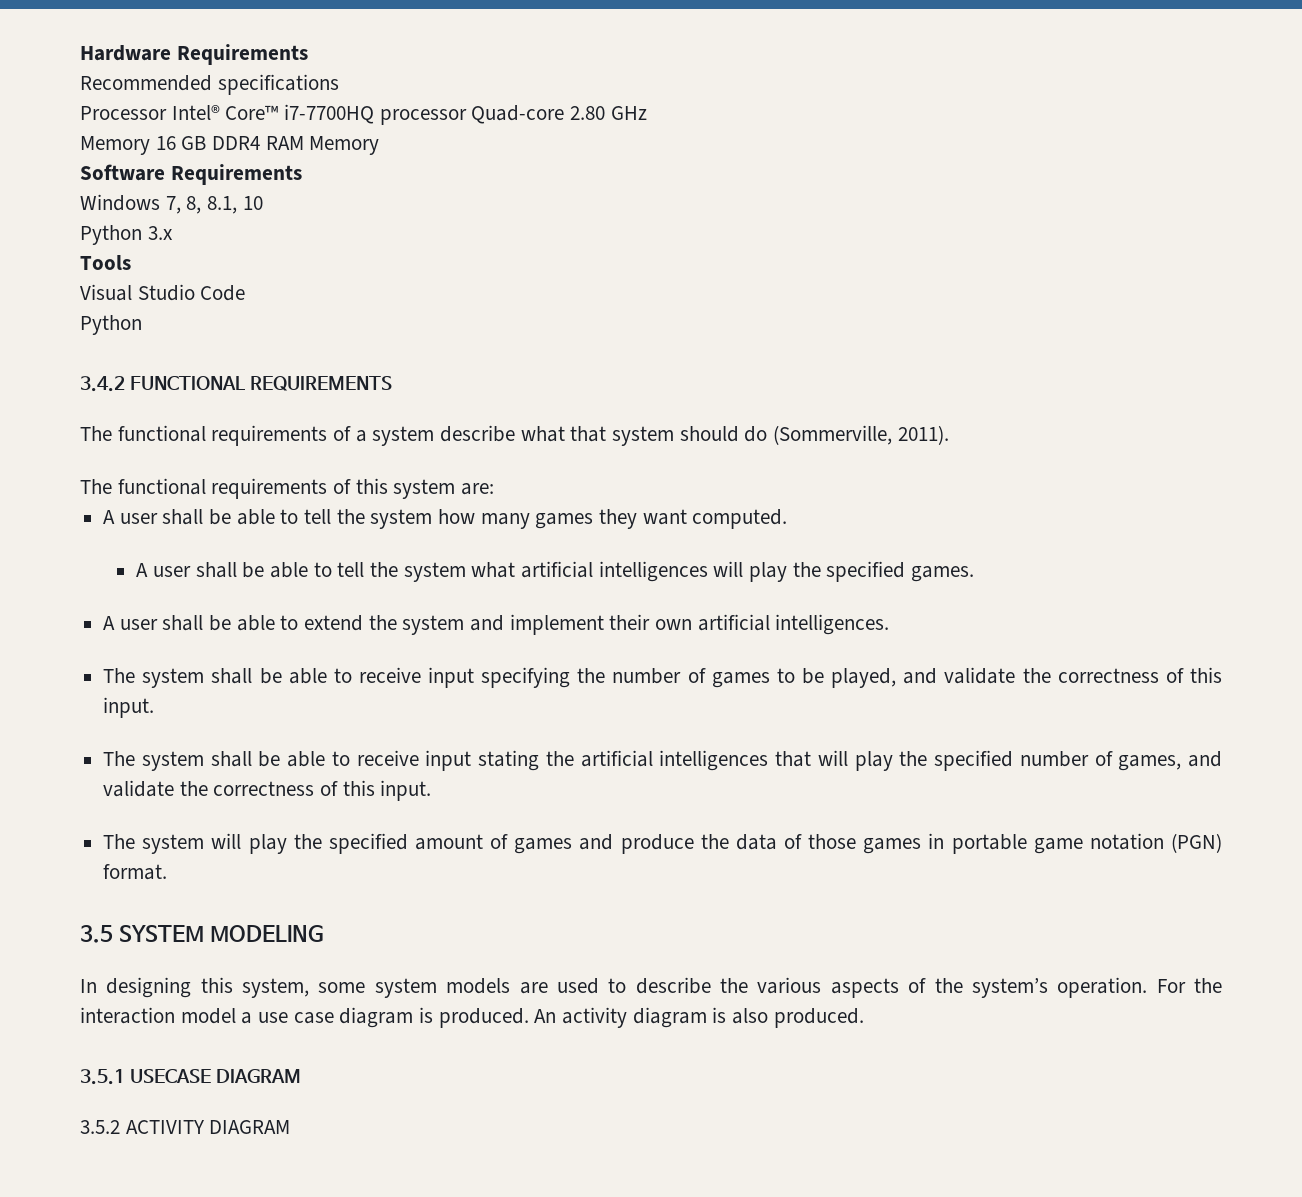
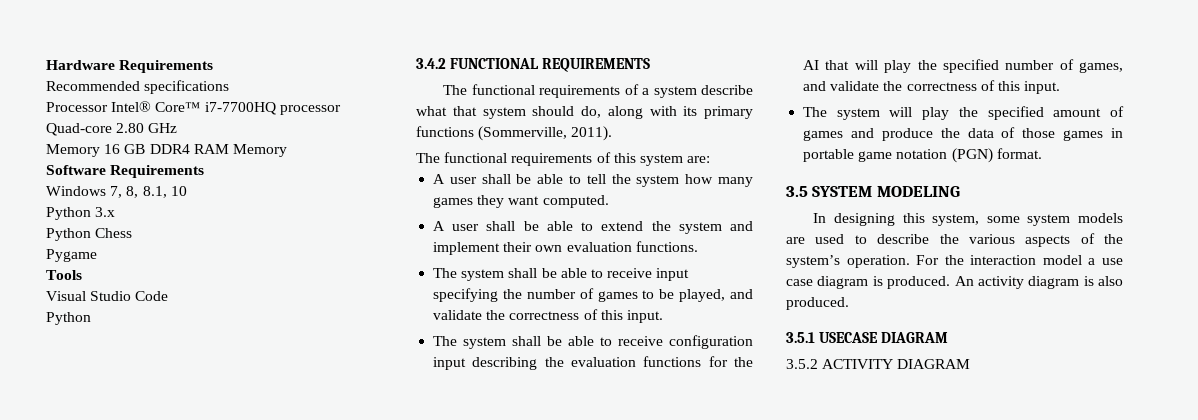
+ Python Chess
+ Pygame
- The functional requirements of a system describe what that system should do (Sommerville, 2011).
+ The functional requirements of a system describe what that system should do, along with its primary functions (Sommerville, 2011).
- A user shall be able to tell the system what artificial intelligences will play the specified games.
- A user shall be able to extend the system and implement their own artificial intelligences.
+ A user shall be able to extend the system and implement their own evaluation functions.
- The system shall be able to receive input stating the artificial intelligences that will play the specified number of games, and validate the correctness of this input.
+ The system shall be able to receive configuration input describing the evaluation functions for the AI that will play the specified number of games, and validate the correctness of this input.

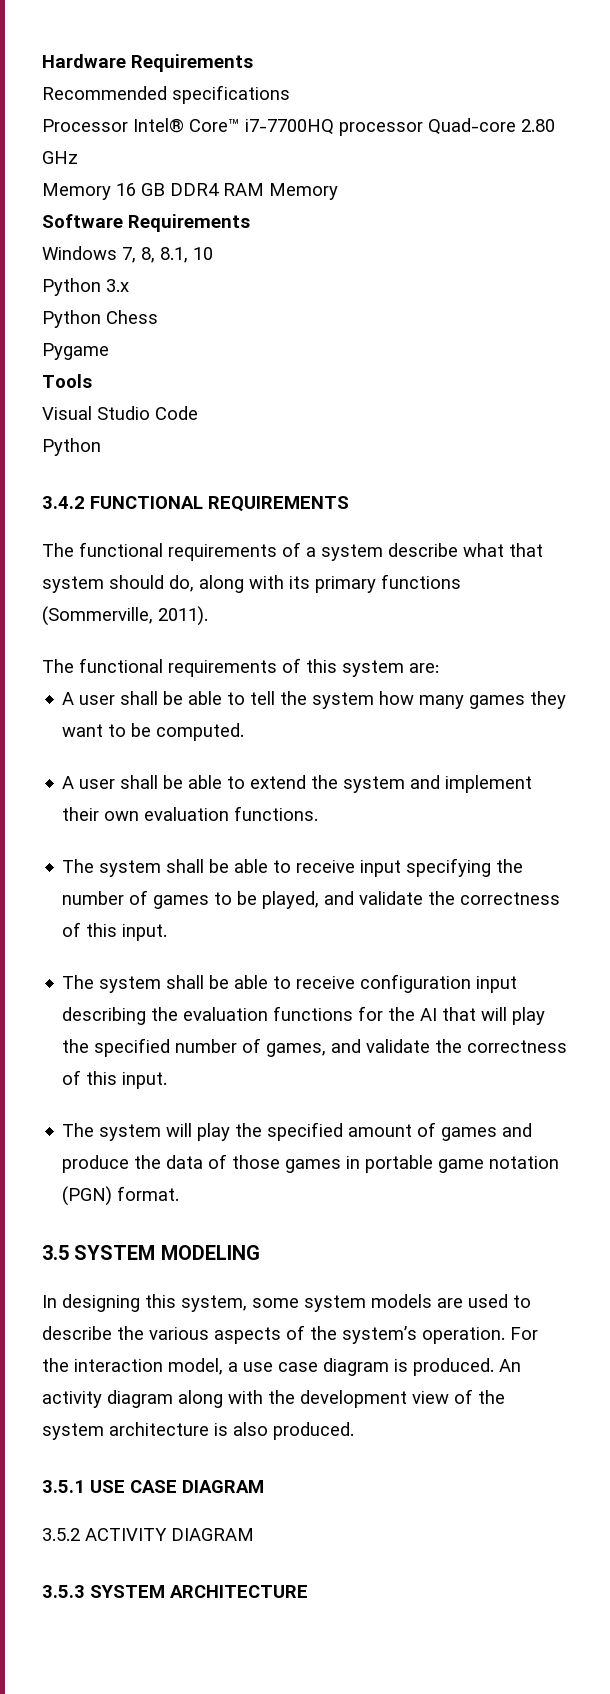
- A user shall be able to tell the system how many games they want computed.
+ A user shall be able to tell the system how many games they want to be computed.
- For the interaction model a use case diagram is produced.
+ For the interaction model, a use case diagram is produced.
- An activity diagram is also produced.
+ An activity diagram along with the development view of the system architecture is also produced.
- 3.5.1 USECASE DIAGRAM
+ 3.5.1 USE CASE DIAGRAM
+ 3.5.3 SYSTEM ARCHITECTURE

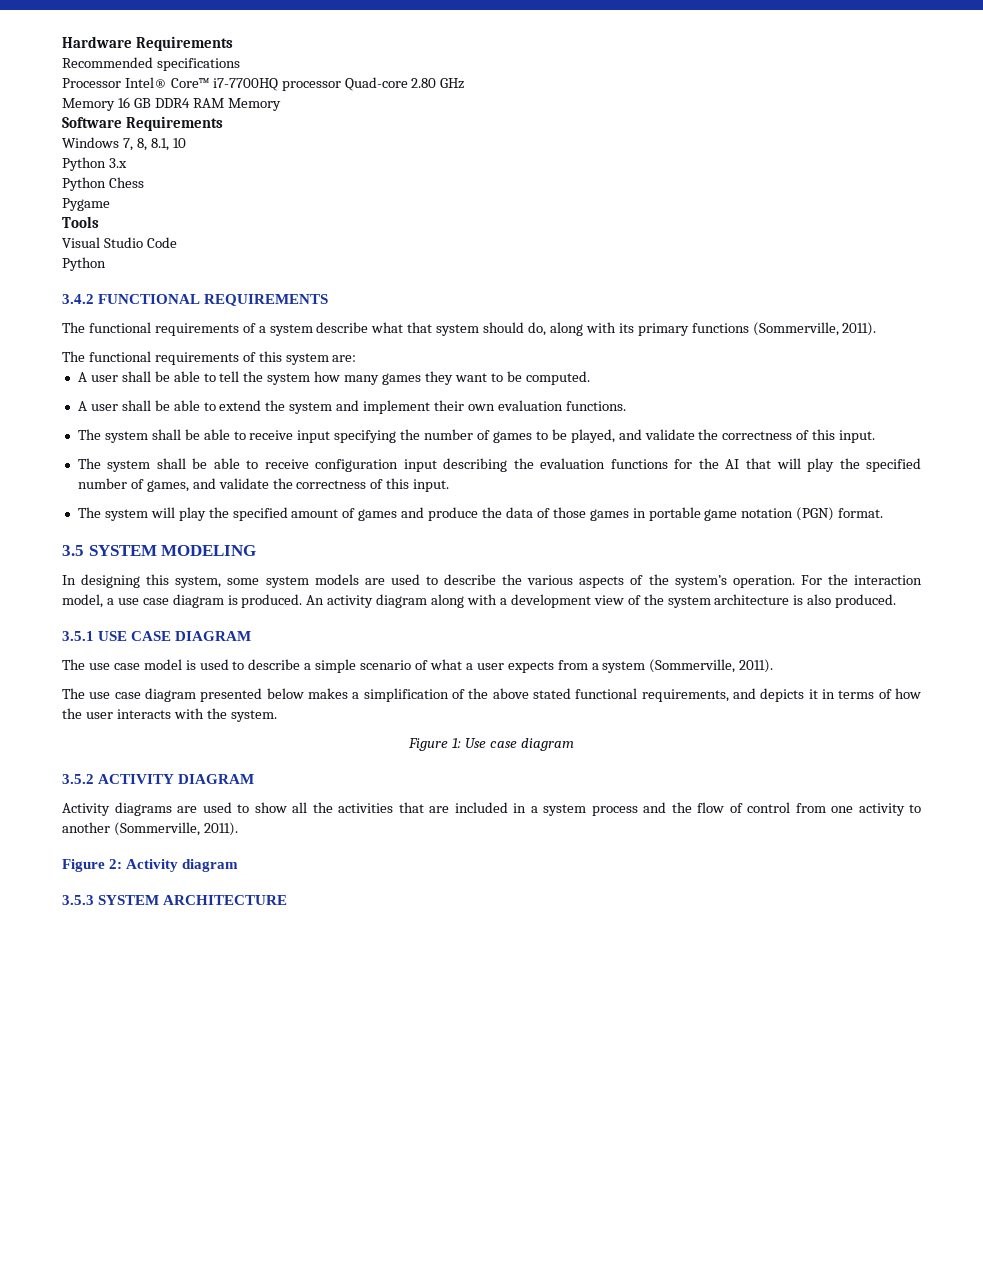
- An activity diagram along with the development view of the system architecture is also produced.
+ An activity diagram along with a development view of the system architecture is also produced.
+ The use case model is used to describe a simple scenario of what a user expects from a system (Sommerville, 2011).
+ The use case diagram presented below makes a simplification of the above stated functional requirements, and depicts it in terms of how the user interacts with the system.
+ Figure 1: Use case diagram
  3.5.2 ACTIVITY DIAGRAM
+ Activity diagrams are used to show all the activities that are included in a system process and the flow of control from one activity to another (Sommerville, 2011).
+ Figure 2: Activity diagram

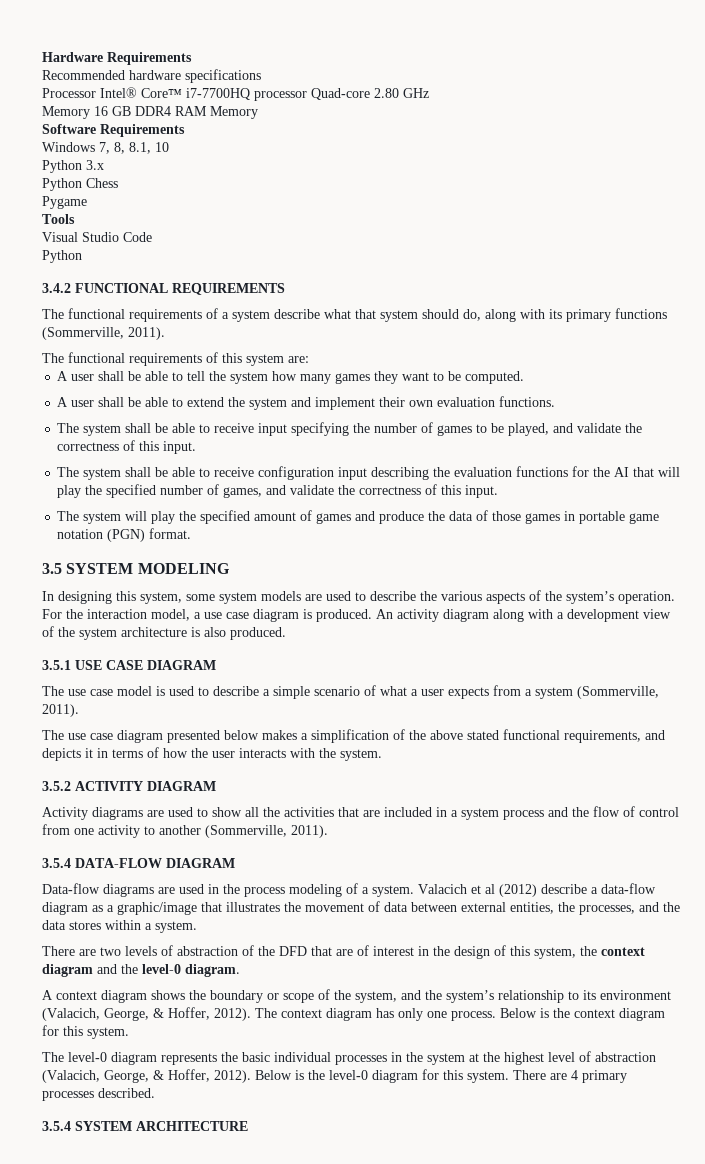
- Recommended specifications
+ Recommended hardware specifications
- Figure 1: Use case diagram
- Figure 2: Activity diagram
- 3.5.3 SYSTEM ARCHITECTURE
+ 3.5.4 DATA-FLOW DIAGRAM
+ Data-flow diagrams are used in the process modeling of a system. Valacich et al (2012) describe a data-flow diagram as a graphic/image that illustrates the movement of data between external entities, the processes, and the data stores within a system.
+ There are two levels of abstraction of the DFD that are of interest in the design of this system, the context diagram and the level-0 diagram.
+ A context diagram shows the boundary or scope of the system, and the system’s relationship to its environment (Valacich, George, & Hoffer, 2012). The context diagram has only one process. Below is the context diagram for this system.
+ The level-0 diagram represents the basic individual processes in the system at the highest level of abstraction (Valacich, George, & Hoffer, 2012). Below is the level-0 diagram for this system. There are 4 primary processes described.
+ 3.5.4 SYSTEM ARCHITECTURE

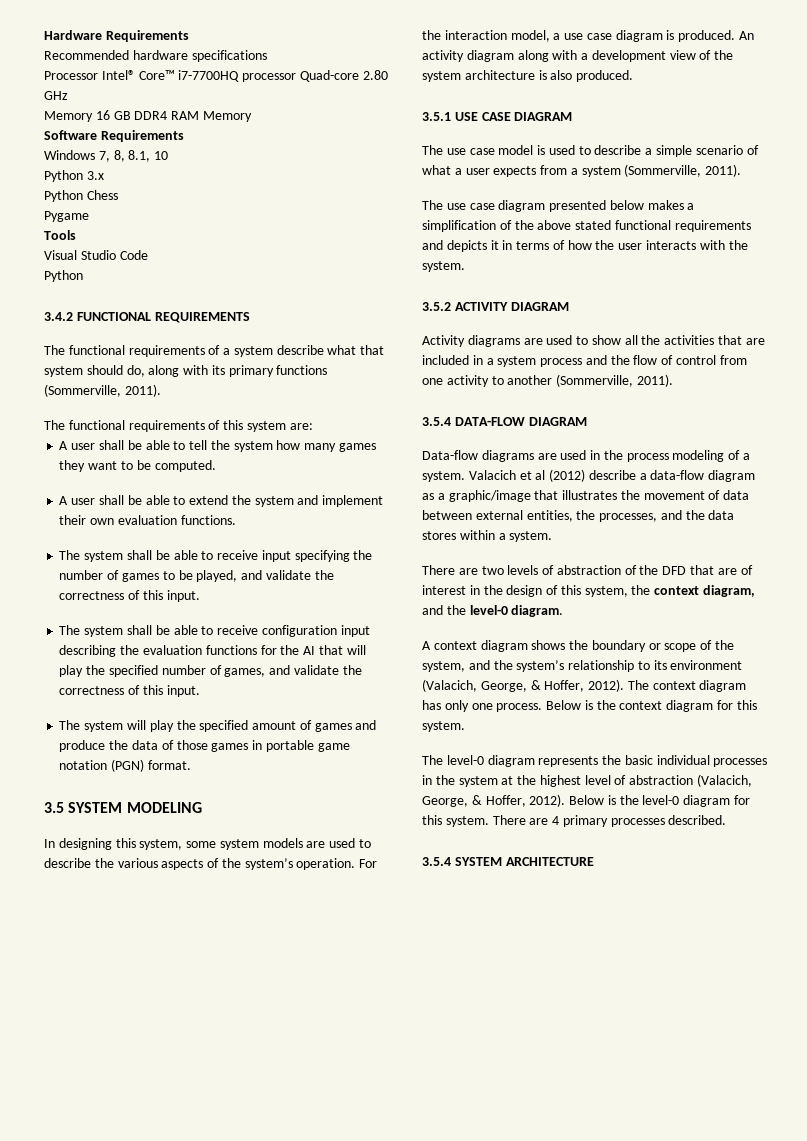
- The use case diagram presented below makes a simplification of the above stated functional requirements, and depicts it in terms of how the user interacts with the system.
+ The use case diagram presented below makes a simplification of the above stated functional requirements and depicts it in terms of how the user interacts with the system.
- There are two levels of abstraction of the DFD that are of interest in the design of this system, the context diagram and the level-0 diagram.
+ There are two levels of abstraction of the DFD that are of interest in the design of this system, the context diagram, and the level-0 diagram.

